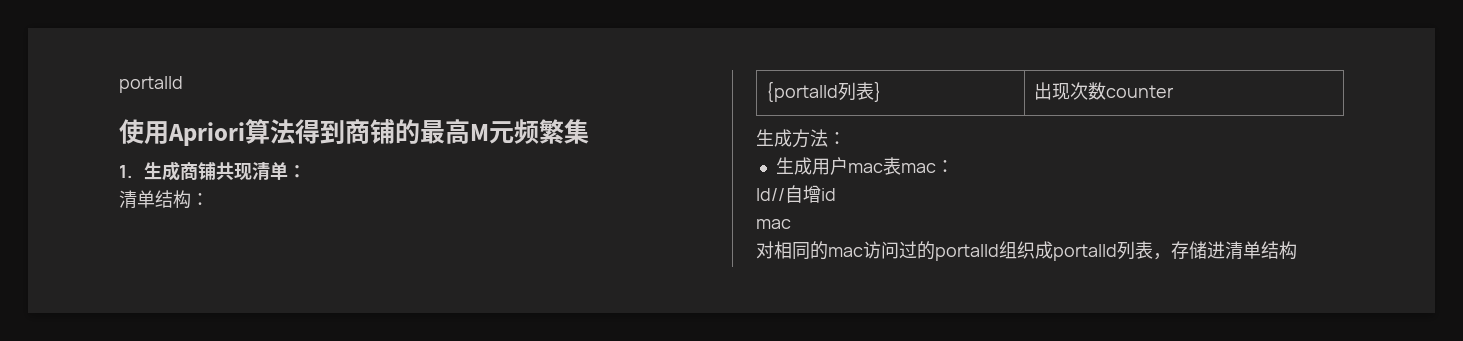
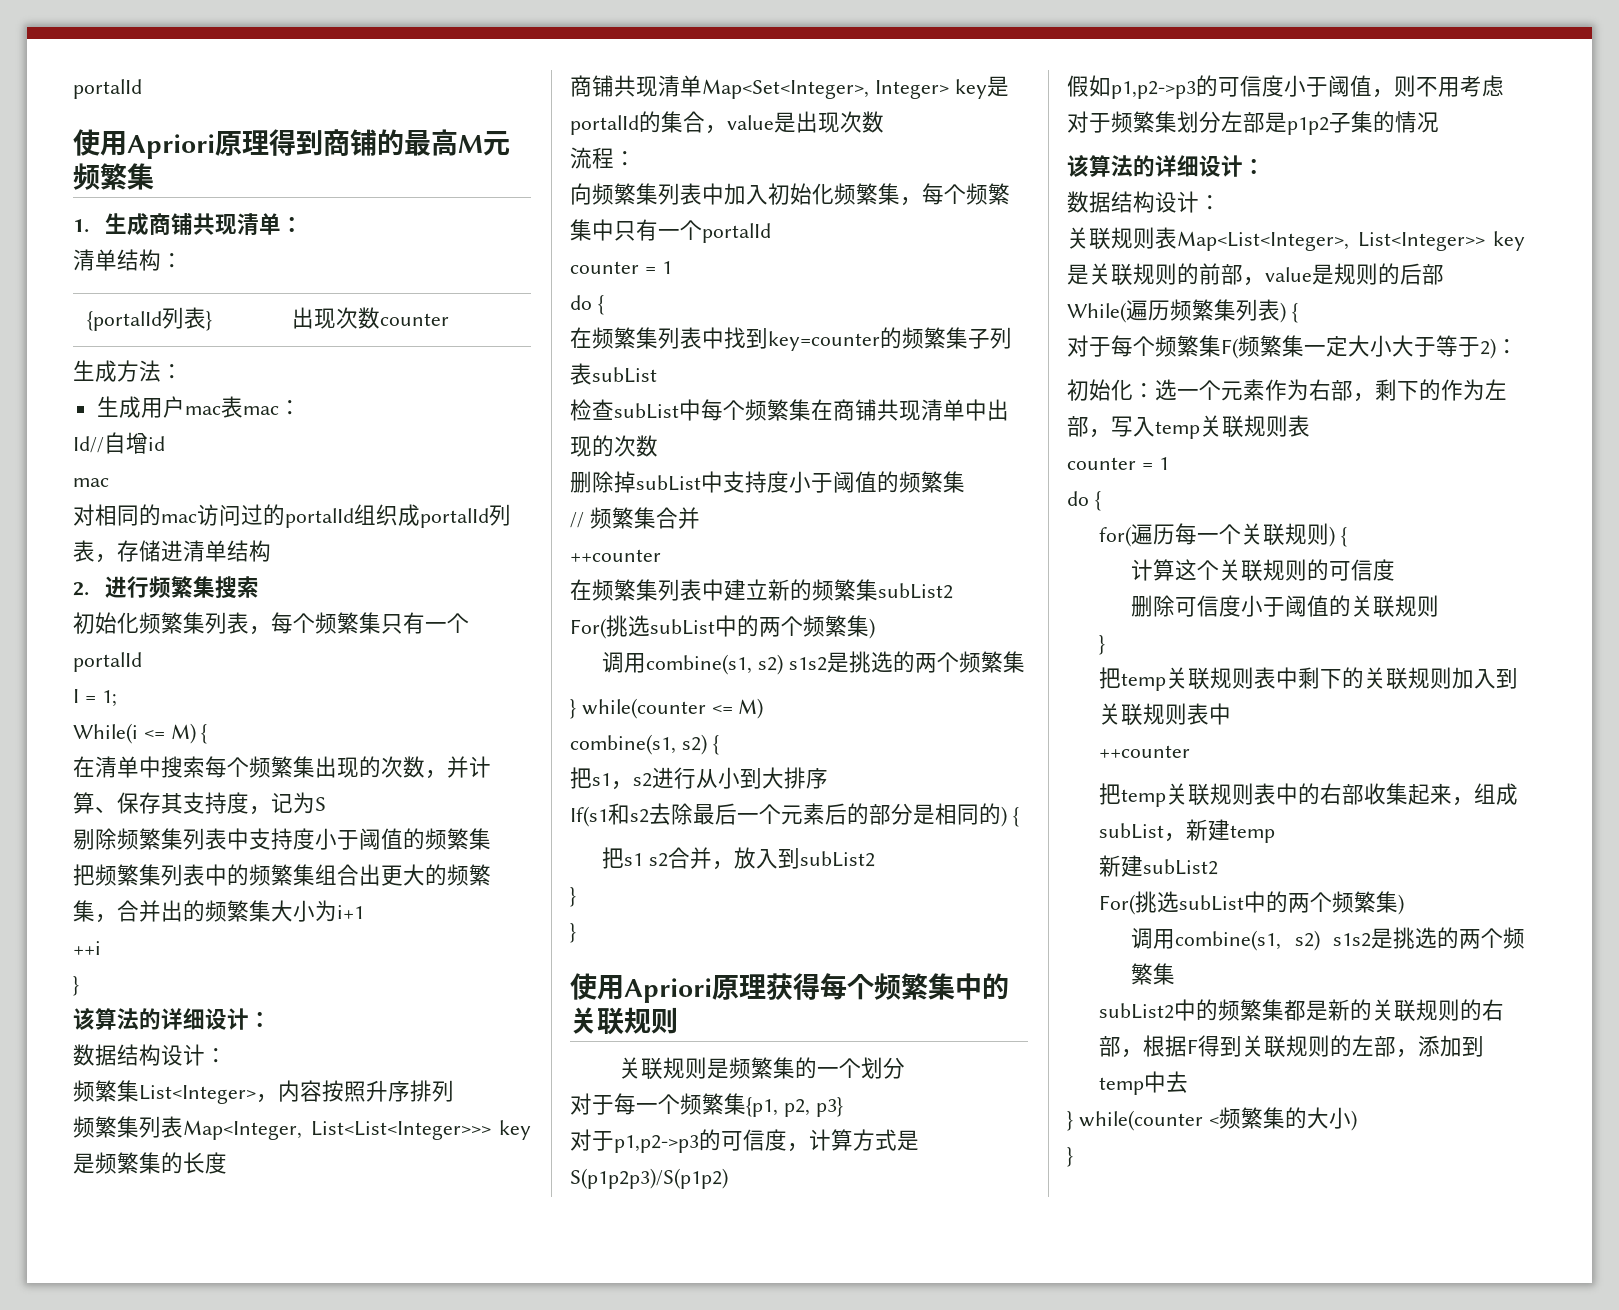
- 使用Apriori算法得到商铺的最高M元频繁集
+ 使用Apriori原理得到商铺的最高M元频繁集
+ 2.进行频繁集搜索
+ 初始化频繁集列表，每个频繁集只有一个portalId
+ I = 1;
+ While(i <= M) {
+ 在清单中搜索每个频繁集出现的次数，并计算、保存其支持度，记为S
+ 剔除频繁集列表中支持度小于阈值的频繁集
+ 把频繁集列表中的频繁集组合出更大的频繁集，合并出的频繁集大小为i+1
+ ++i
+ }
+ 该算法的详细设计：
+ 数据结构设计：
+ 频繁集List<Integer>，内容按照升序排列
+ 频繁集列表Map<Integer, List<List<Integer>>> key是频繁集的长度
+ 商铺共现清单Map<Set<Integer>, Integer> key是portalId的集合，value是出现次数
+ 流程：
+ 向频繁集列表中加入初始化频繁集，每个频繁集中只有一个portalId
+ counter = 1
+ do {
+ 在频繁集列表中找到key=counter的频繁集子列表subList
+ 检查subList中每个频繁集在商铺共现清单中出现的次数
+ 删除掉subList中支持度小于阈值的频繁集
+ // 频繁集合并
+ ++counter
+ 在频繁集列表中建立新的频繁集subList2
+ For(挑选subList中的两个频繁集)
+ 调用combine(s1, s2) s1s2是挑选的两个频繁集
+ } while(counter <= M)
+ combine(s1, s2) {
+ 把s1，s2进行从小到大排序
+ If(s1和s2去除最后一个元素后的部分是相同的) {
+ 把s1 s2合并，放入到subList2
+ }
+ }
+ 使用Apriori原理获得每个频繁集中的关联规则
+ 关联规则是频繁集的一个划分
+ 对于每一个频繁集{p1, p2, p3}
+ 对于p1,p2->p3的可信度，计算方式是S(p1p2p3)/S(p1p2)
+ 假如p1,p2->p3的可信度小于阈值，则不用考虑对于频繁集划分左部是p1p2子集的情况
+ 该算法的详细设计：
+ 数据结构设计：
+ 关联规则表Map<List<Integer>, List<Integer>> key是关联规则的前部，value是规则的后部
+ While(遍历频繁集列表) {
+ 对于每个频繁集F(频繁集一定大小大于等于2)：
+ 初始化：选一个元素作为右部，剩下的作为左部，写入temp关联规则表
+ counter = 1
+ do {
+ for(遍历每一个关联规则) {
+ 计算这个关联规则的可信度
+ 删除可信度小于阈值的关联规则
+ }
+ 把temp关联规则表中剩下的关联规则加入到关联规则表中
+ ++counter
+ 把temp关联规则表中的右部收集起来，组成subList，新建temp
+ 新建subList2
+ For(挑选subList中的两个频繁集)
+ 调用combine(s1, s2) s1s2是挑选的两个频繁集
+ subList2中的频繁集都是新的关联规则的右部，根据F得到关联规则的左部，添加到temp中去
+ } while(counter <频繁集的大小)
+ }

